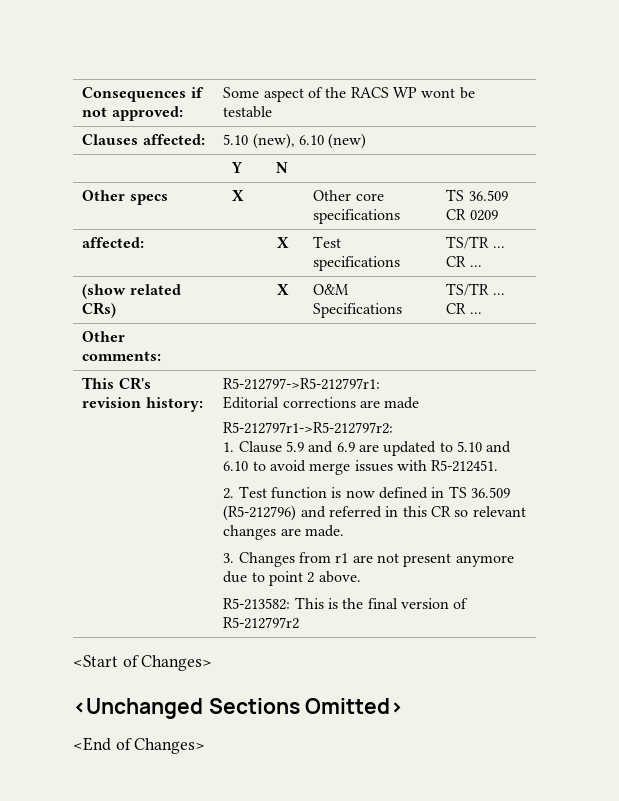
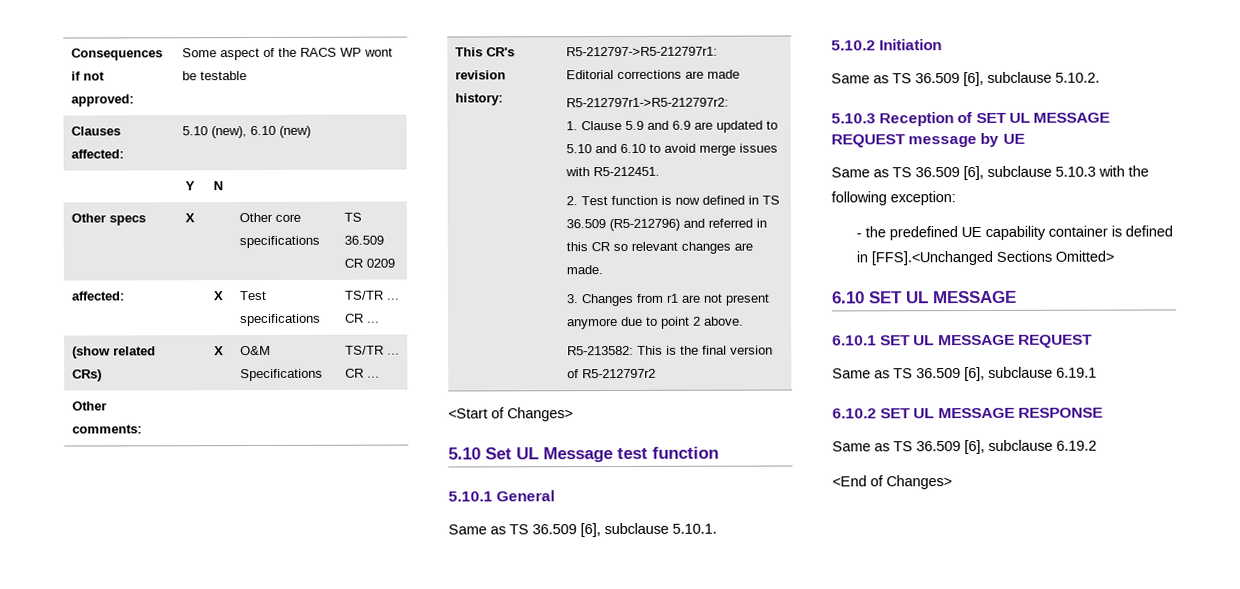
- <Unchanged Sections Omitted>
+ 5.10 Set UL Message test function
+ 5.10.1 General
+ Same as TS 36.509 [6], subclause 5.10.1.
+ 5.10.2 Initiation
+ Same as TS 36.509 [6], subclause 5.10.2.
+ 5.10.3 Reception of SET UL MESSAGE REQUEST message by UE
+ Same as TS 36.509 [6], subclause 5.10.3 with the following exception:
+ - the predefined UE capability container is defined in [FFS].<Unchanged Sections Omitted>
+ 6.10 SET UL MESSAGE
+ 6.10.1 SET UL MESSAGE REQUEST
+ Same as TS 36.509 [6], subclause 6.19.1
+ 6.10.2 SET UL MESSAGE RESPONSE
+ Same as TS 36.509 [6], subclause 6.19.2

